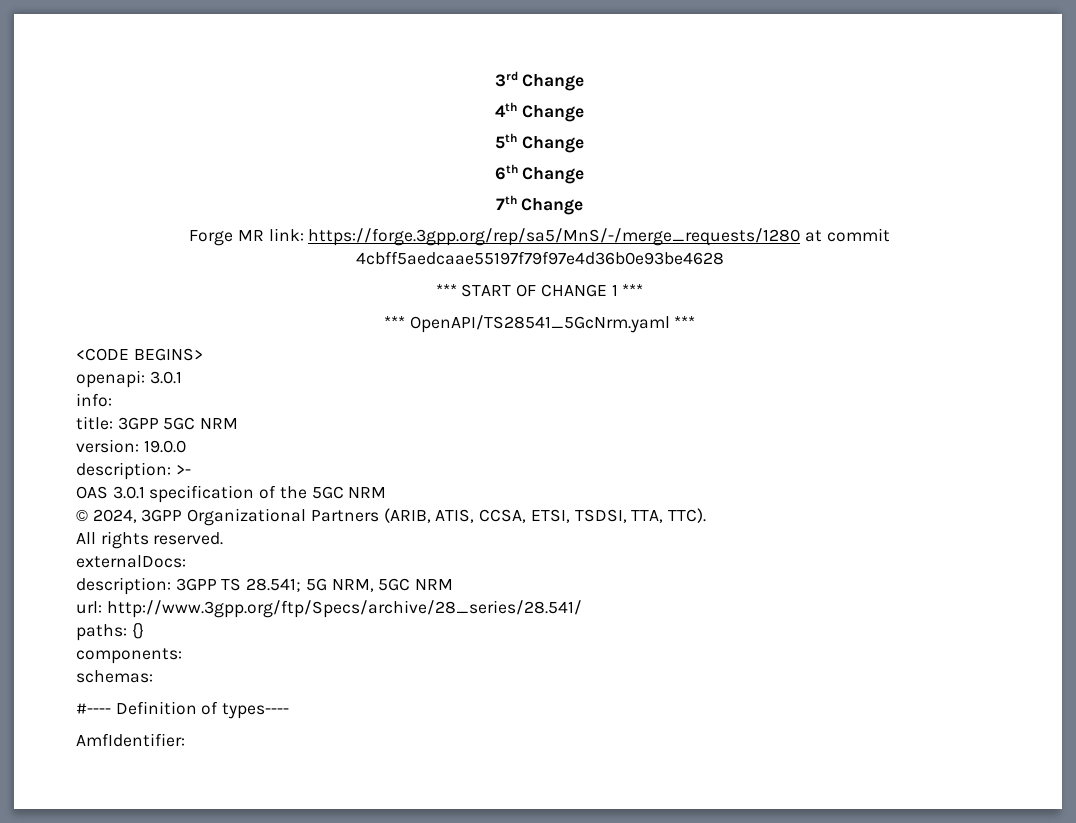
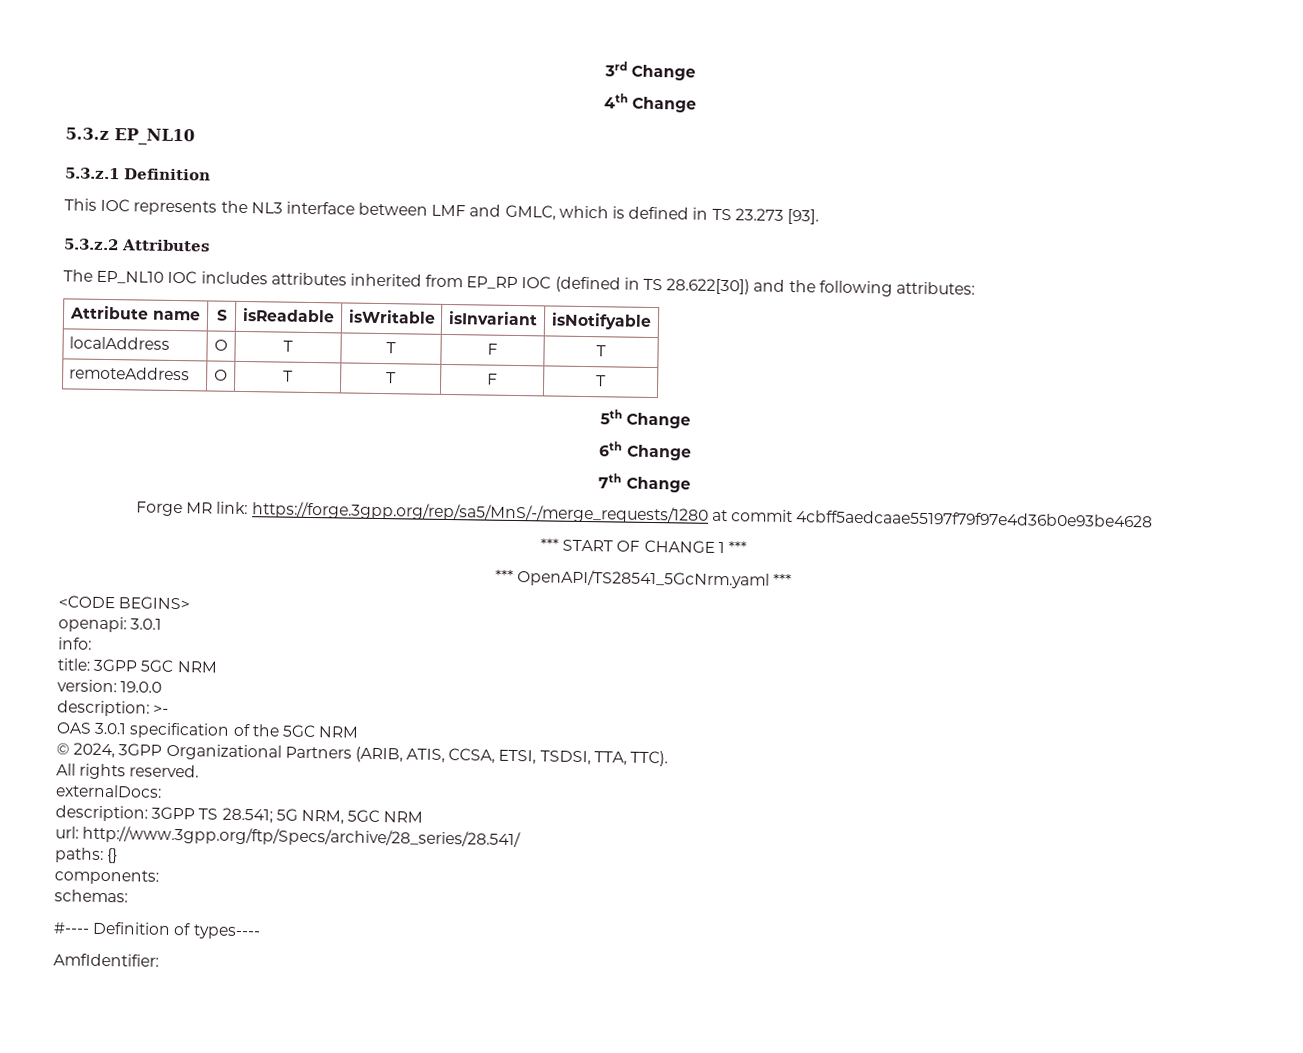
+ 5.3.z EP_NL10
+ 5.3.z.1 Definition
+ This IOC represents the NL3 interface between LMF and GMLC, which is defined in TS 23.273 [93].
+ 5.3.z.2 Attributes
+ The EP_NL10 IOC includes attributes inherited from EP_RP IOC (defined in TS 28.622[30]) and the following attributes:
+ Attribute name | S | isReadable | isWritable | isInvariant | isNotifyable
+ localAddress | O | T | T | F | T
+ remoteAddress | O | T | T | F | T

